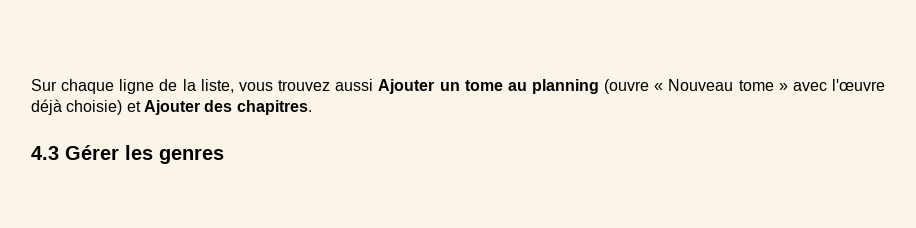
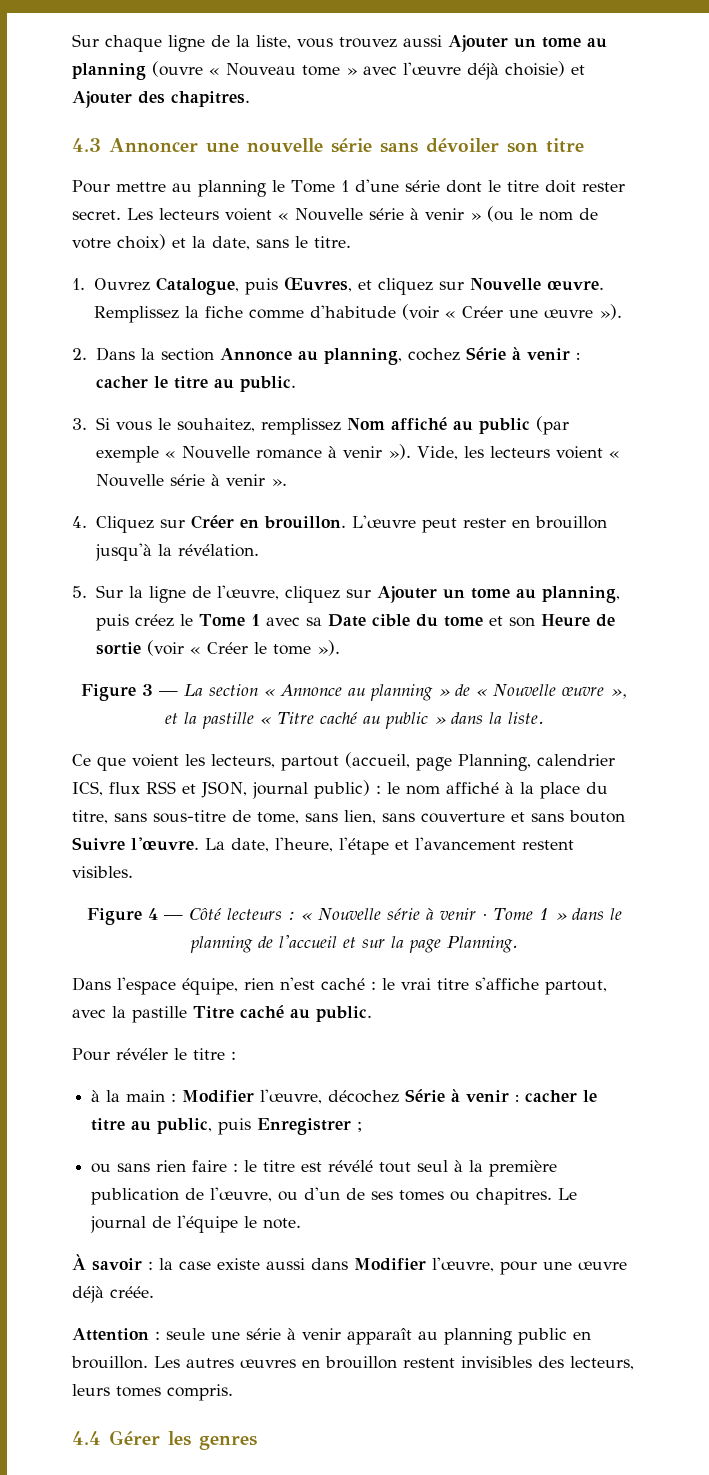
- 4.3 Gérer les genres
+ 4.3 Annoncer une nouvelle série sans dévoiler son titre
+ Pour mettre au planning le Tome 1 d'une série dont le titre doit rester secret. Les lecteurs voient « Nouvelle série à venir » (ou le nom de votre choix) et la date, sans le titre.
+ 1. Ouvrez Catalogue, puis Œuvres, et cliquez sur Nouvelle œuvre. Remplissez la fiche comme d'habitude (voir « Créer une œuvre »).
+ 2. Dans la section Annonce au planning, cochez Série à venir : cacher le titre au public.
+ 3. Si vous le souhaitez, remplissez Nom affiché au public (par exemple « Nouvelle romance à venir »). Vide, les lecteurs voient « Nouvelle série à venir ».
+ 4. Cliquez sur Créer en brouillon. L'œuvre peut rester en brouillon jusqu'à la révélation.
+ 5. Sur la ligne de l'œuvre, cliquez sur Ajouter un tome au planning, puis créez le Tome 1 avec sa Date cible du tome et son Heure de sortie (voir « Créer le tome »).
+ Figure 3 — La section « Annonce au planning » de « Nouvelle œuvre », et la pastille « Titre caché au public » dans la liste.
+ Ce que voient les lecteurs, partout (accueil, page Planning, calendrier ICS, flux RSS et JSON, journal public) : le nom affiché à la place du titre, sans sous-titre de tome, sans lien, sans couverture et sans bouton Suivre l'œuvre. La date, l'heure, l'étape et l'avancement restent visibles.
+ Figure 4 — Côté lecteurs : « Nouvelle série à venir · Tome 1 » dans le planning de l'accueil et sur la page Planning.
+ Dans l'espace équipe, rien n'est caché : le vrai titre s'affiche partout, avec la pastille Titre caché au public.
+ Pour révéler le titre :
+ à la main : Modifier l'œuvre, décochez Série à venir : cacher le titre au public, puis Enregistrer ;
+ ou sans rien faire : le titre est révélé tout seul à la première publication de l'œuvre, ou d'un de ses tomes ou chapitres. Le journal de l'équipe le note.
+ À savoir : la case existe aussi dans Modifier l'œuvre, pour une œuvre déjà créée.
+ Attention : seule une série à venir apparaît au planning public en brouillon. Les autres œuvres en brouillon restent invisibles des lecteurs, leurs tomes compris.
+ 4.4 Gérer les genres

